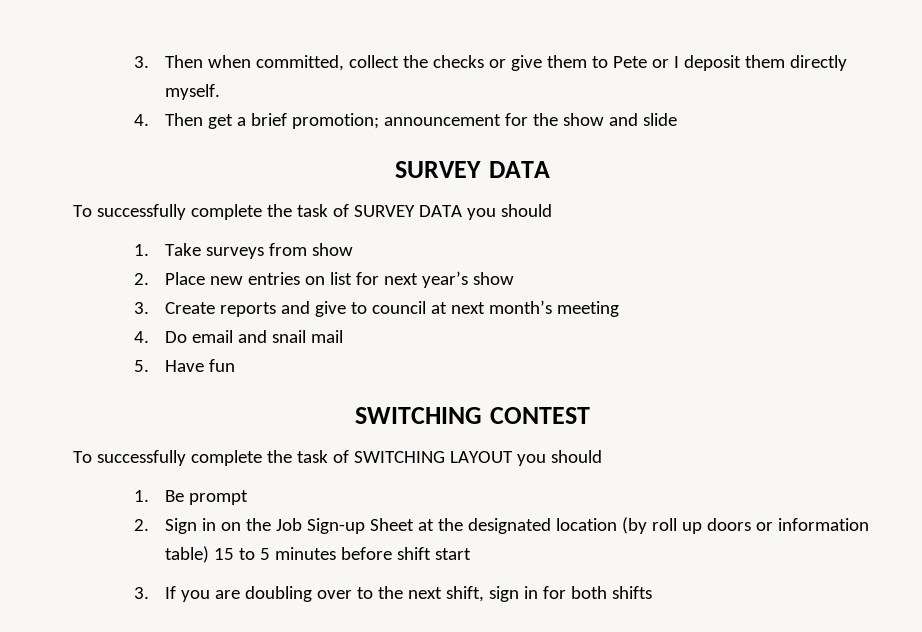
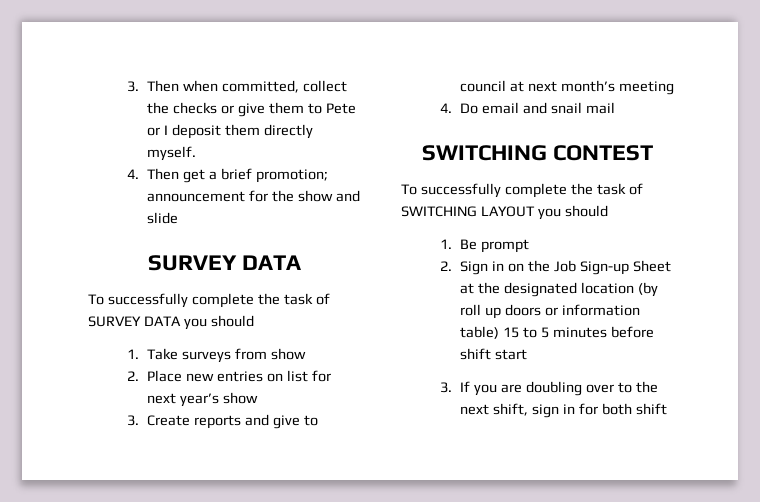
- 5. Have fun
- 3. If you are doubling over to the next shift, sign in for both shifts
+ 3. If you are doubling over to the next shift, sign in for both shift

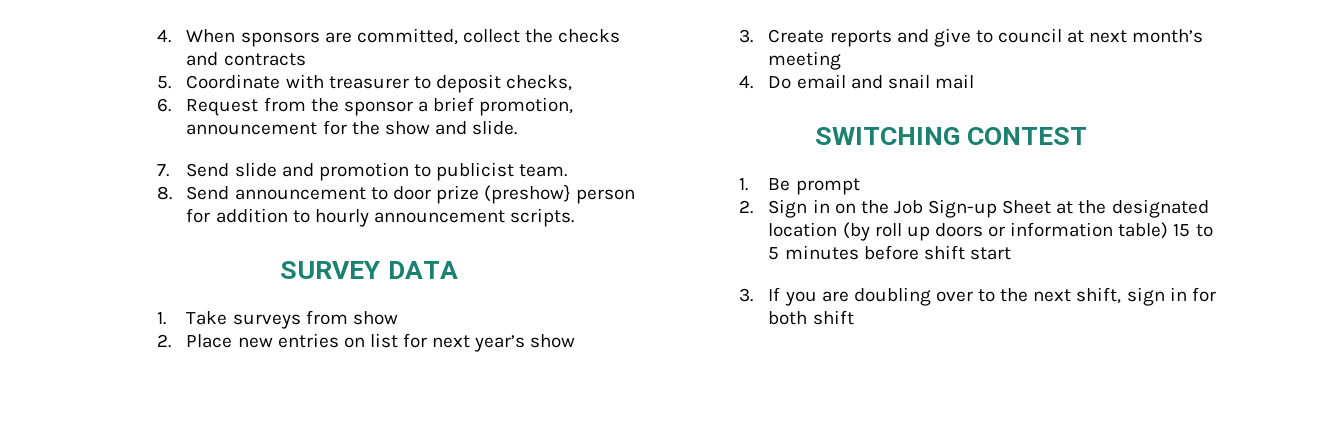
- 3. Then when committed, collect the checks or give them to Pete or I deposit them directly myself.
- 4. Then get a brief promotion; announcement for the show and slide
+ 4. When sponsors are committed, collect the checks and contracts
+ 5. Coordinate with treasurer to deposit checks,
+ 6. Request from the sponsor a brief promotion, announcement for the show and slide.
+ 7. Send slide and promotion to publicist team.
+ 8. Send announcement to door prize (preshow} person for addition to hourly announcement scripts.
  SURVEY DATA
- To successfully complete the task of SURVEY DATA you should
- To successfully complete the task of SWITCHING LAYOUT you should

